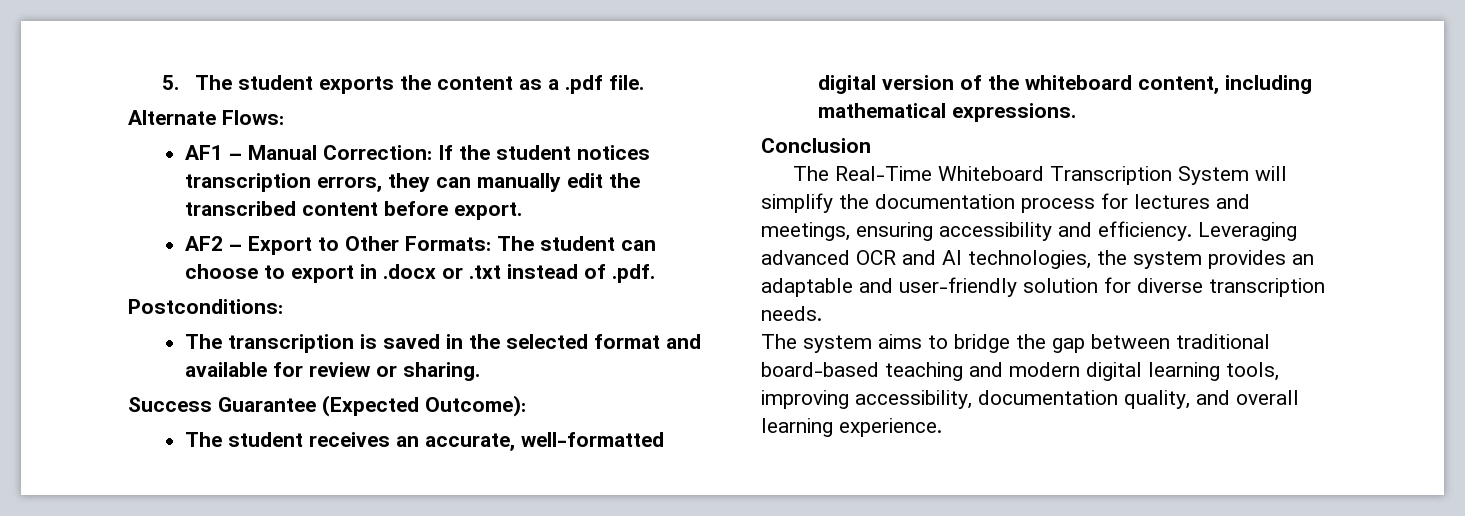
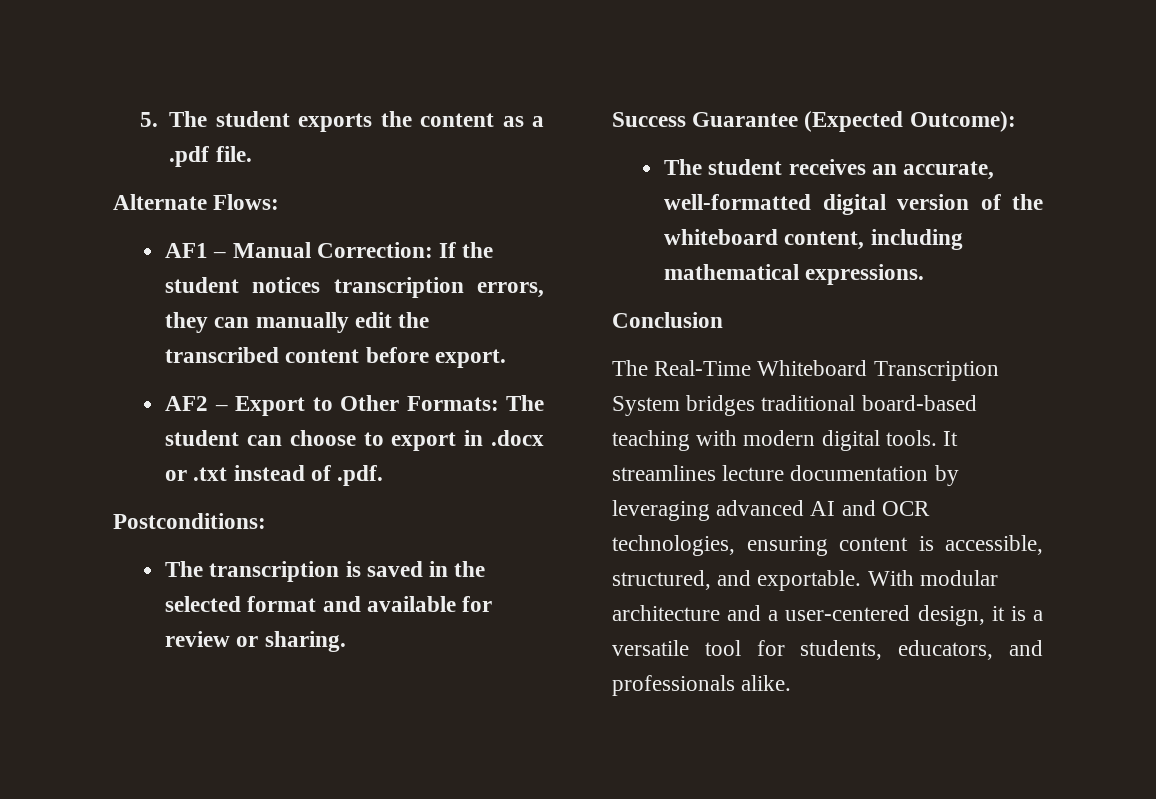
- The Real-Time Whiteboard Transcription System will simplify the documentation process for lectures and meetings, ensuring accessibility and efficiency. Leveraging advanced OCR and AI technologies, the system provides an adaptable and user-friendly solution for diverse transcription needs.
- The system aims to bridge the gap between traditional board-based teaching and modern digital learning tools, improving accessibility, documentation quality, and overall learning experience.
+ The Real-Time Whiteboard Transcription System bridges traditional board-based teaching with modern digital tools. It streamlines lecture documentation by leveraging advanced AI and OCR technologies, ensuring content is accessible, structured, and exportable. With modular architecture and a user-centered design, it is a versatile tool for students, educators, and professionals alike.

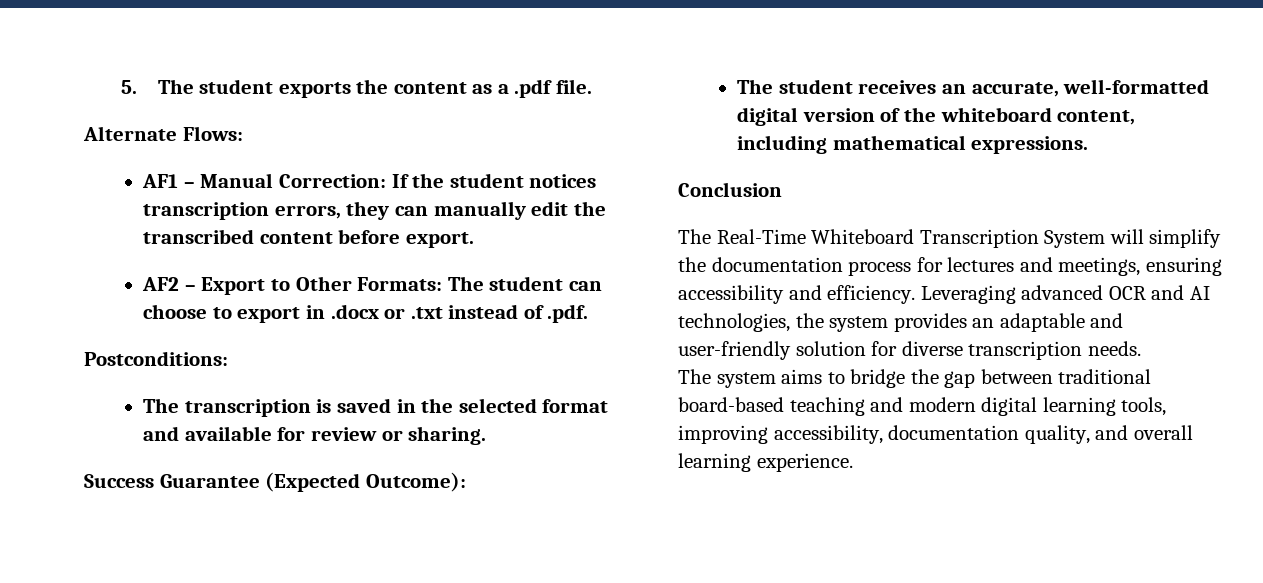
- The Real-Time Whiteboard Transcription System bridges traditional board-based teaching with modern digital tools. It streamlines lecture documentation by leveraging advanced AI and OCR technologies, ensuring content is accessible, structured, and exportable. With modular architecture and a user-centered design, it is a versatile tool for students, educators, and professionals alike.
+ The Real-Time Whiteboard Transcription System will simplify the documentation process for lectures and meetings, ensuring accessibility and efficiency. Leveraging advanced OCR and AI technologies, the system provides an adaptable and user-friendly solution for diverse transcription needs.
+ The system aims to bridge the gap between traditional board-based teaching and modern digital learning tools, improving accessibility, documentation quality, and overall learning experience.

